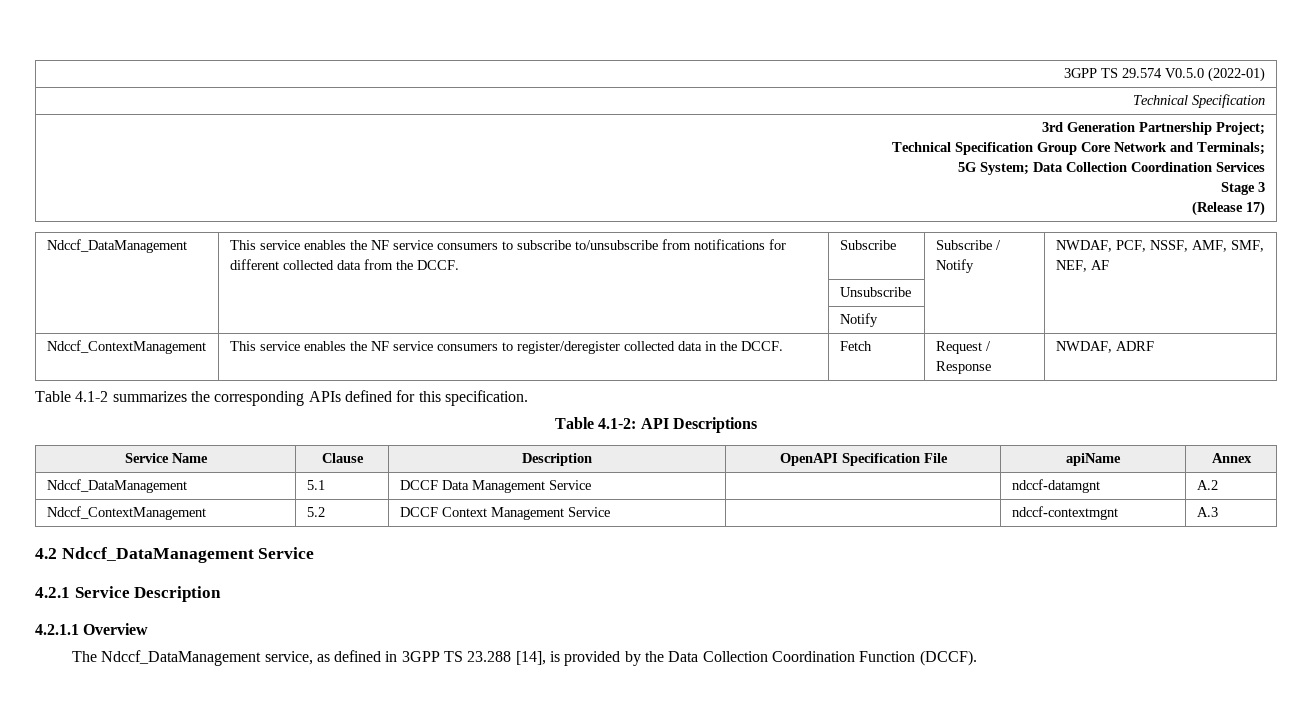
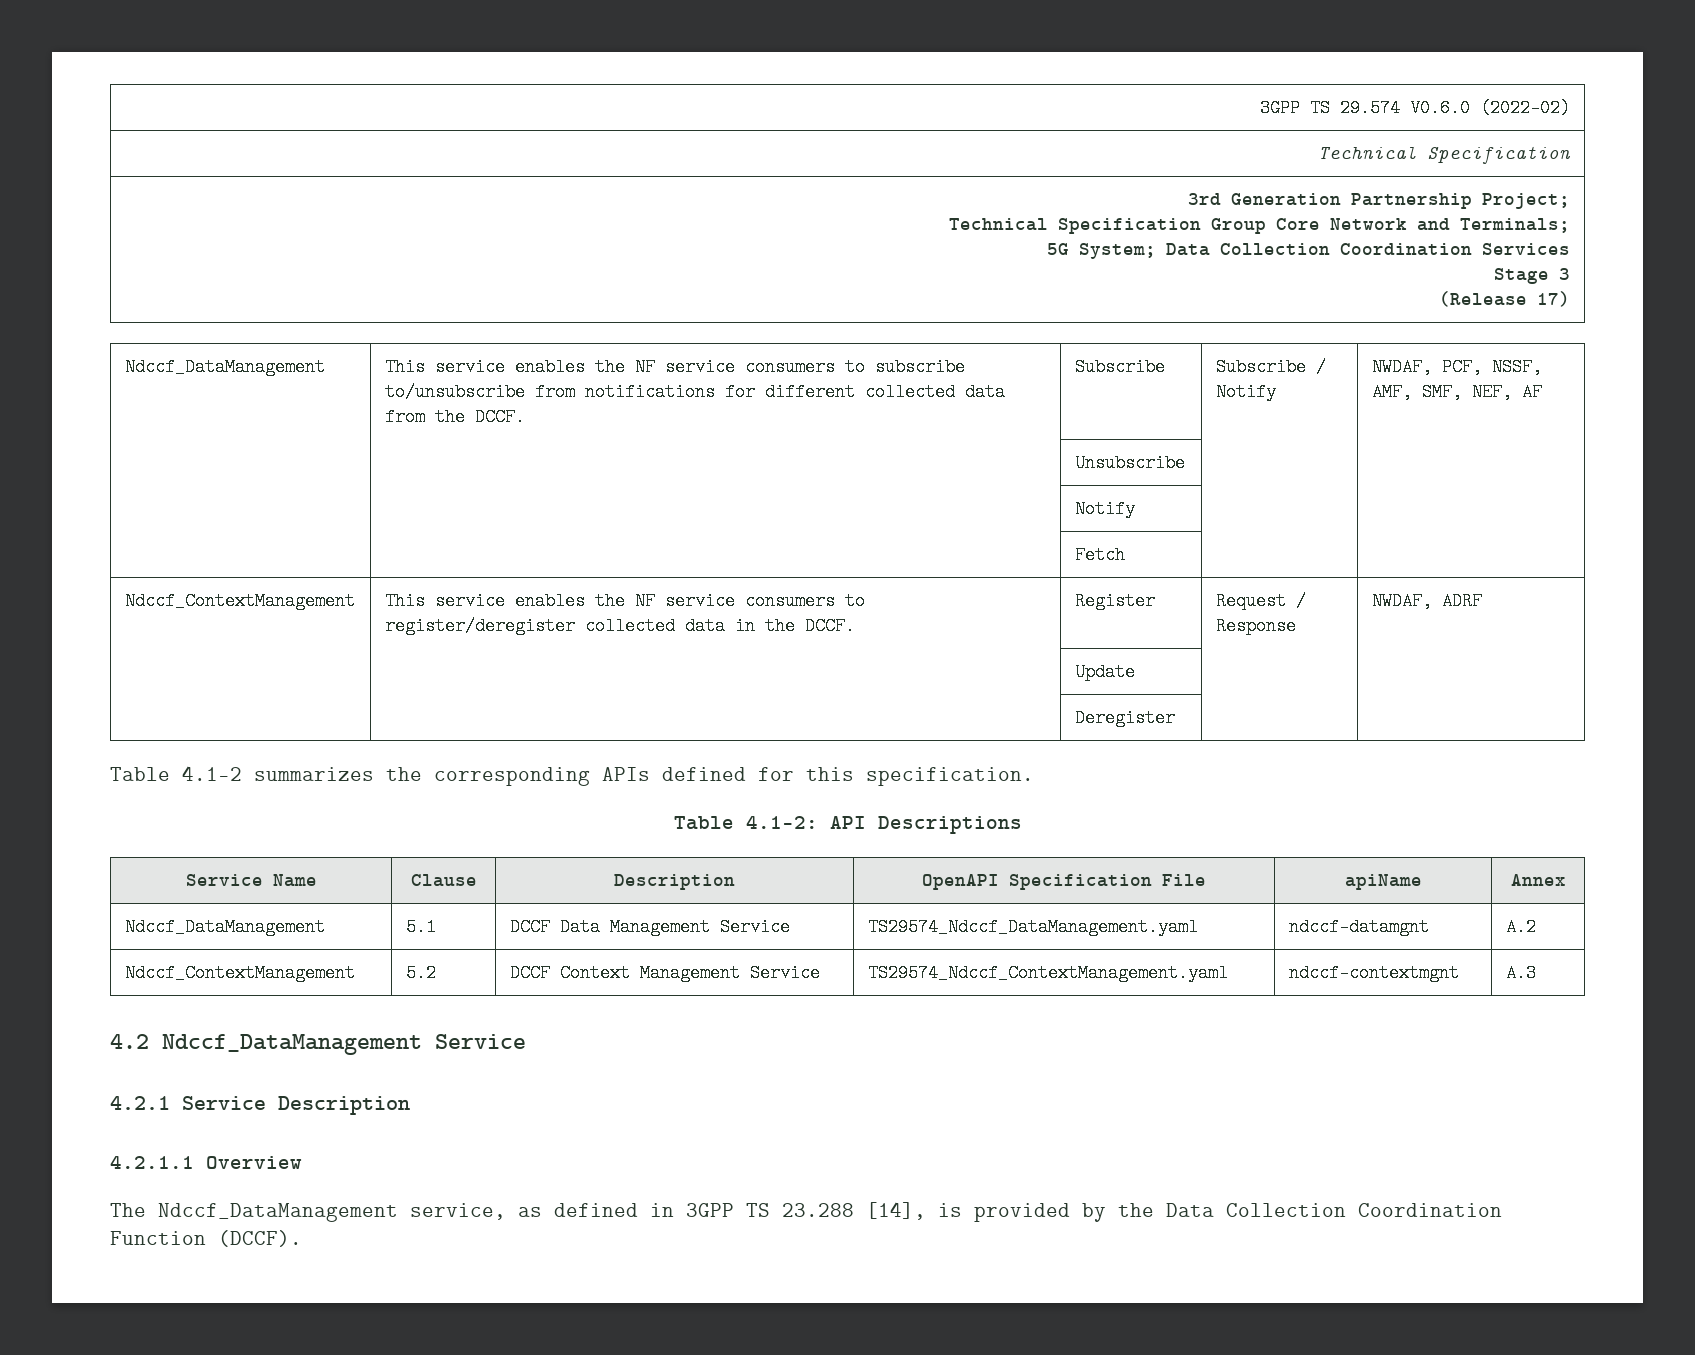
- 3GPP TS 29.574 V0.5.0 (2022-01)
+ 3GPP TS 29.574 V0.6.0 (2022-02)
+ | | Fetch | |
- Ndccf_ContextManagement | This service enables the NF service consumers to register/deregister collected data in the DCCF. | Fetch | Request / Response | NWDAF, ADRF
+ Ndccf_ContextManagement | This service enables the NF service consumers to register/deregister collected data in the DCCF. | Register | Request / Response | NWDAF, ADRF
+ | | Update | |
+ | | Deregister | |
- Ndccf_DataManagement | 5.1 | DCCF Data Management Service | | ndccf-datamgnt | A.2
+ Ndccf_DataManagement | 5.1 | DCCF Data Management Service | TS29574_Ndccf_DataManagement.yaml | ndccf-datamgnt | A.2
- Ndccf_ContextManagement | 5.2 | DCCF Context Management Service | | ndccf-contextmgnt | A.3
+ Ndccf_ContextManagement | 5.2 | DCCF Context Management Service | TS29574_Ndccf_ContextManagement.yaml | ndccf-contextmgnt | A.3

